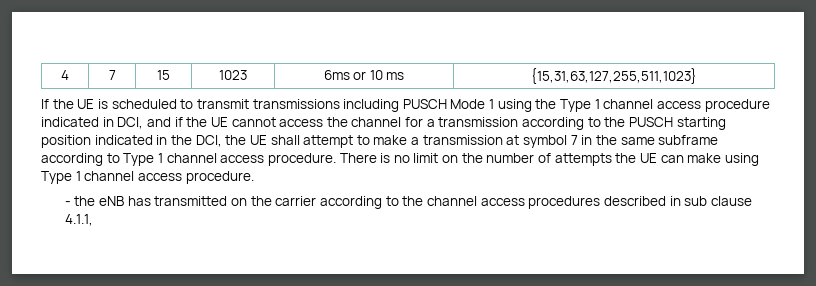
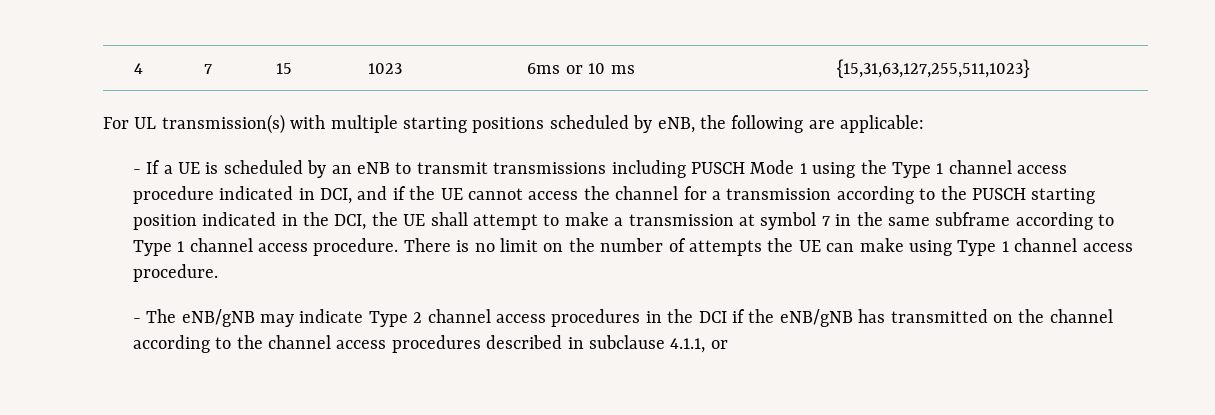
- If the UE is scheduled to transmit transmissions including PUSCH Mode 1 using the Type 1 channel access procedure indicated in DCI, and if the UE cannot access the channel for a transmission according to the PUSCH starting position indicated in the DCI, the UE shall attempt to make a transmission at symbol 7 in the same subframe according to Type 1 channel access procedure.
+ For UL transmission(s) with multiple starting positions scheduled by eNB, the following are applicable:
+ - If a UE is scheduled by an eNB to transmit transmissions including PUSCH Mode 1 using the Type 1 channel access procedure indicated in DCI, and if the UE cannot access the channel for a transmission according to the PUSCH starting position indicated in the DCI, the UE shall attempt to make a transmission at symbol 7 in the same subframe according to Type 1 channel access procedure.
- - the eNB has transmitted on the carrier according to the channel access procedures described in sub clause 4.1.1,
+ - The eNB/gNB may indicate Type 2 channel access procedures in the DCI if the eNB/gNB has transmitted on the channel according to the channel access procedures described in subclause 4.1.1, or

